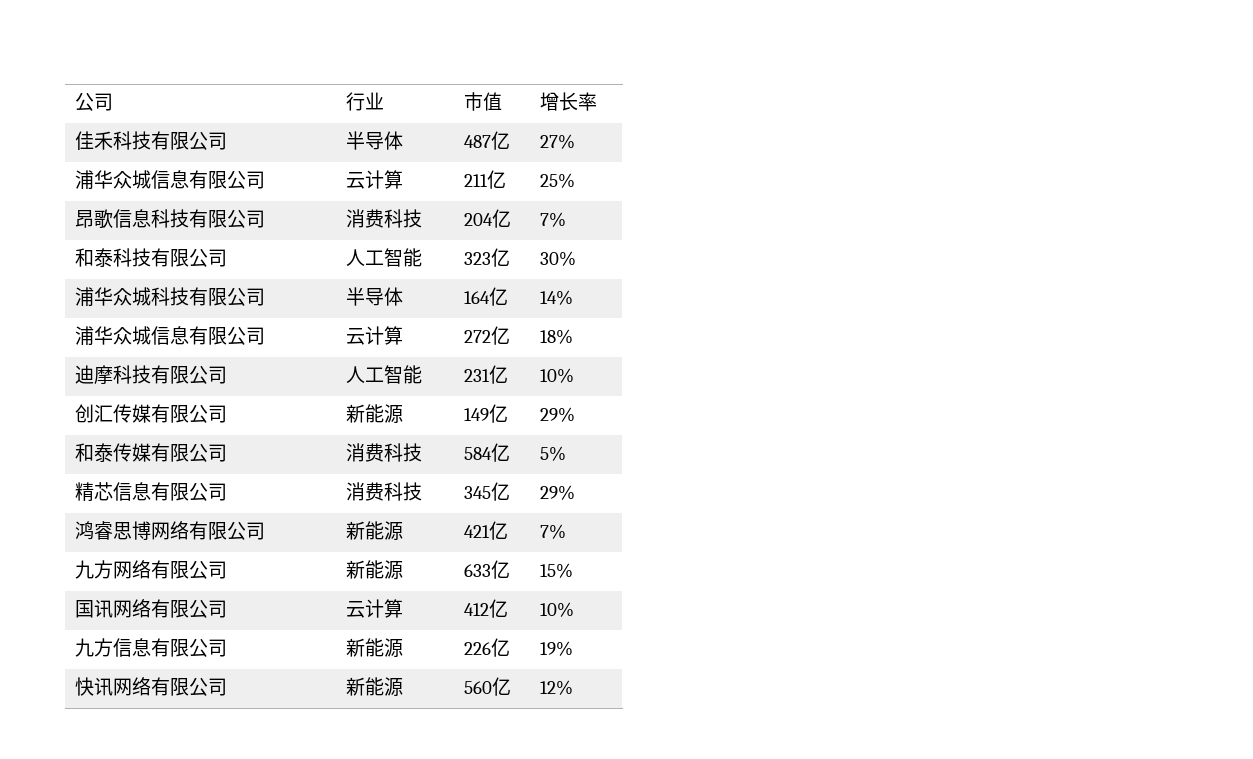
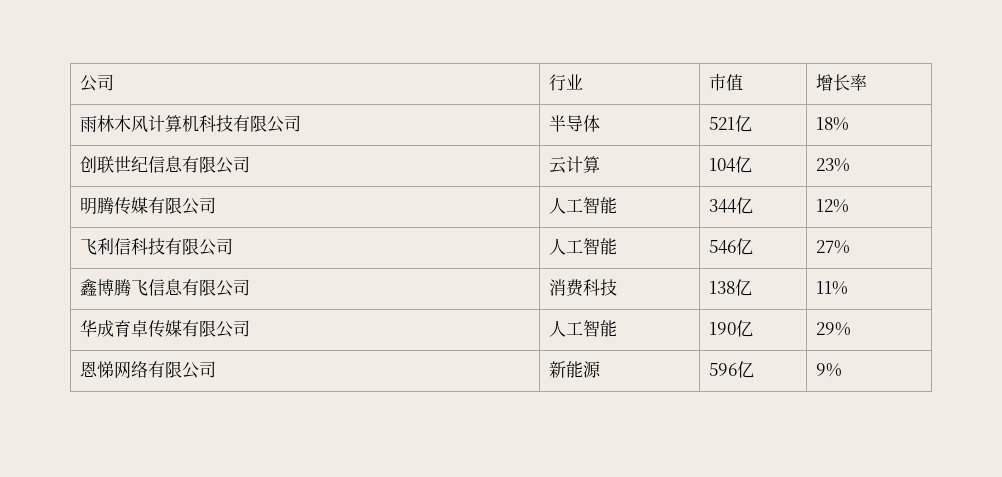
- 佳禾科技有限公司 | 半导体 | 487亿 | 27%
- 浦华众城信息有限公司 | 云计算 | 211亿 | 25%
- 昂歌信息科技有限公司 | 消费科技 | 204亿 | 7%
- 和泰科技有限公司 | 人工智能 | 323亿 | 30%
- 浦华众城科技有限公司 | 半导体 | 164亿 | 14%
- 浦华众城信息有限公司 | 云计算 | 272亿 | 18%
- 迪摩科技有限公司 | 人工智能 | 231亿 | 10%
- 创汇传媒有限公司 | 新能源 | 149亿 | 29%
- 和泰传媒有限公司 | 消费科技 | 584亿 | 5%
- 精芯信息有限公司 | 消费科技 | 345亿 | 29%
- 鸿睿思博网络有限公司 | 新能源 | 421亿 | 7%
- 九方网络有限公司 | 新能源 | 633亿 | 15%
- 国讯网络有限公司 | 云计算 | 412亿 | 10%
- 九方信息有限公司 | 新能源 | 226亿 | 19%
- 快讯网络有限公司 | 新能源 | 560亿 | 12%
+ 雨林木风计算机科技有限公司 | 半导体 | 521亿 | 18%
+ 创联世纪信息有限公司 | 云计算 | 104亿 | 23%
+ 明腾传媒有限公司 | 人工智能 | 344亿 | 12%
+ 飞利信科技有限公司 | 人工智能 | 546亿 | 27%
+ 鑫博腾飞信息有限公司 | 消费科技 | 138亿 | 11%
+ 华成育卓传媒有限公司 | 人工智能 | 190亿 | 29%
+ 恩悌网络有限公司 | 新能源 | 596亿 | 9%

